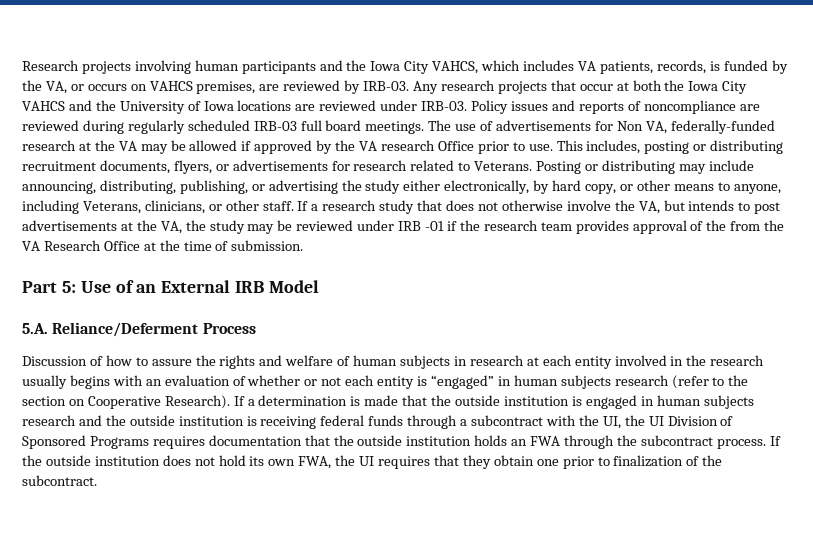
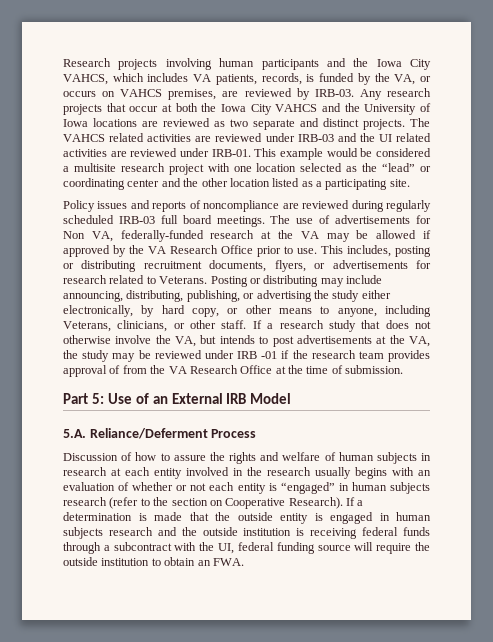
- Any research projects that occur at both the Iowa City VAHCS and the University of Iowa locations are reviewed under IRB-03. Policy issues and reports of noncompliance are reviewed during regularly scheduled IRB-03 full board meetings.
+ Any research projects that occur at both the Iowa City VAHCS and the University of Iowa locations are reviewed as two separate and distinct projects. The VAHCS related activities are reviewed under IRB-03 and the UI related activities are reviewed under IRB-01. This example would be considered a multisite research project with one location selected as the “lead” or coordinating center and the other location listed as a participating site.
+ Policy issues and reports of noncompliance are reviewed during regularly scheduled IRB-03 full board meetings.
- The use of advertisements for Non VA, federally-funded research at the VA may be allowed if approved by the VA research Office prior to use.
+ The use of advertisements for Non VA, federally-funded research at the VA may be allowed if approved by the VA Research Office prior to use.
- If a research study that does not otherwise involve the VA, but intends to post advertisements at the VA, the study may be reviewed under IRB -01 if the research team provides approval of the from the VA Research Office at the time of submission.
+ If a research study that does not otherwise involve the VA, but intends to post advertisements at the VA, the study may be reviewed under IRB -01 if the research team provides approval of from the VA Research Office at the time of submission.
- If a determination is made that the outside institution is engaged in human subjects research and the outside institution is receiving federal funds through a subcontract with the UI, the UI Division of Sponsored Programs requires documentation that the outside institution holds an FWA through the subcontract process. If the outside institution does not hold its own FWA, the UI requires that they obtain one prior to finalization of the subcontract.
+ If a determination is made that the outside entity is engaged in human subjects research and the outside institution is receiving federal funds through a subcontract with the UI, federal funding source will require the outside institution to obtain an FWA.

